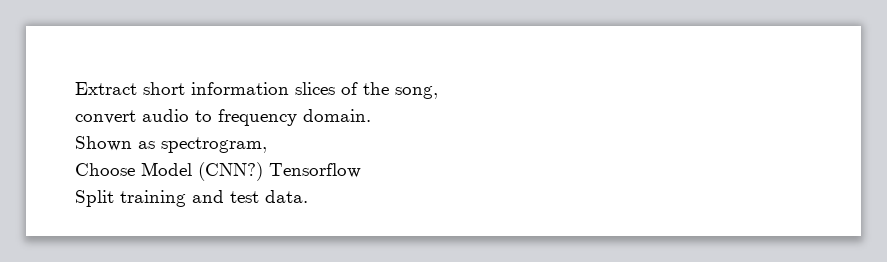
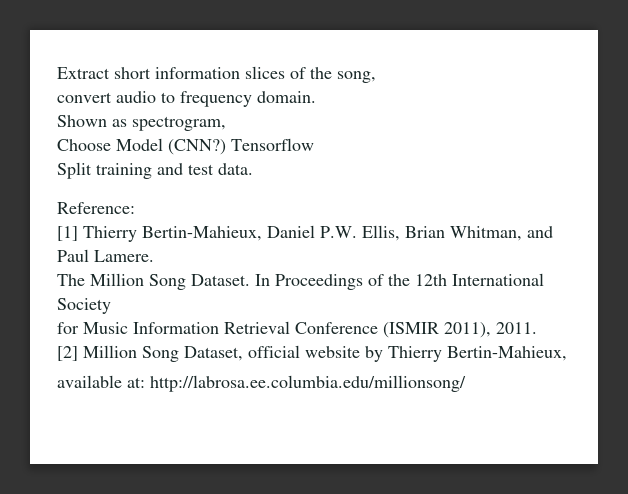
+ Reference:
+ [1] Thierry Bertin-Mahieux, Daniel P.W. Ellis, Brian Whitman, and Paul Lamere.
+ The Million Song Dataset. In Proceedings of the 12th International Society
+ for Music Information Retrieval Conference (ISMIR 2011), 2011.
+ [2] Million Song Dataset, official website by Thierry Bertin-Mahieux,
+ available at: http://labrosa.ee.columbia.edu/millionsong/

